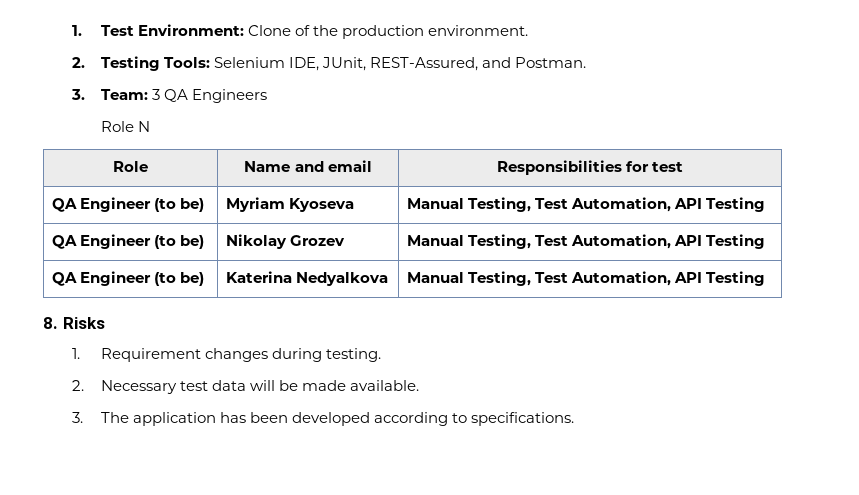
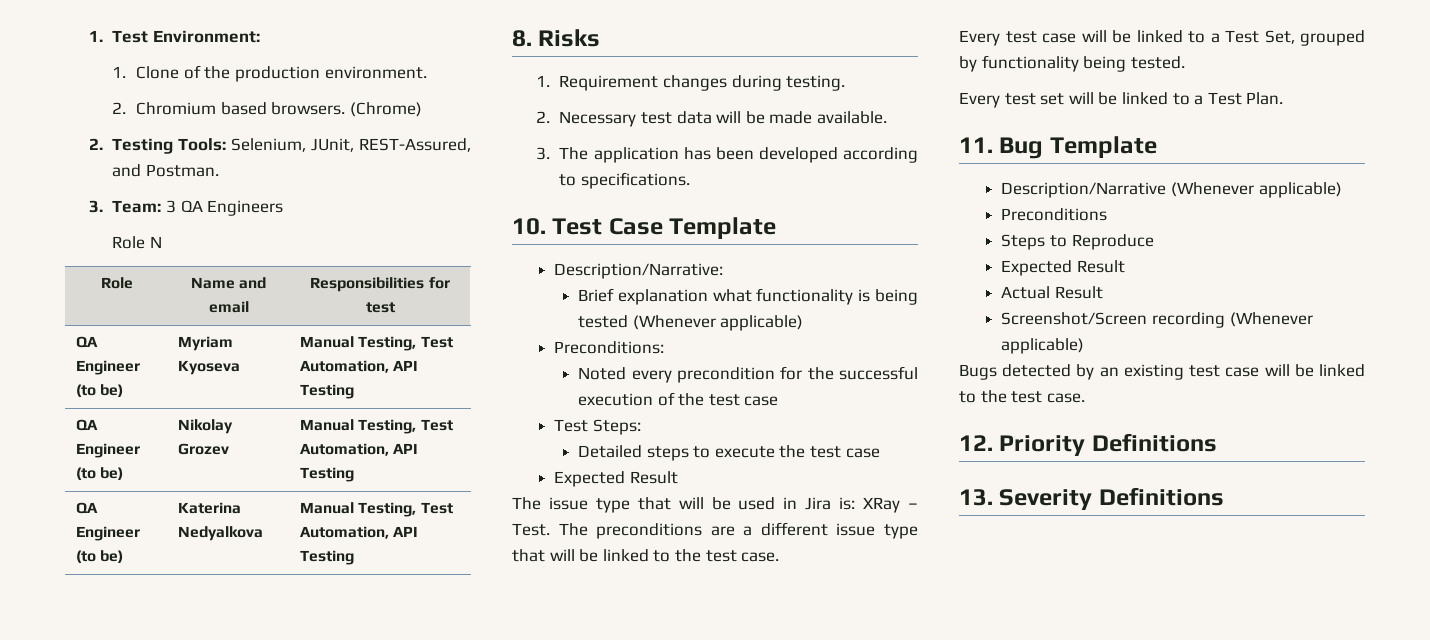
- 1. Test Environment: Clone of the production environment.
+ 1. Test Environment:
+ 1. Clone of the production environment.
+ 2. Chromium based browsers. (Chrome)
- 2. Testing Tools: Selenium IDE, JUnit, REST-Assured, and Postman.
+ 2. Testing Tools: Selenium, JUnit, REST-Assured, and Postman.
+ 10. Test Case Template
+ Description/Narrative:
+ Brief explanation what functionality is being tested (Whenever applicable)
+ Preconditions:
+ Noted every precondition for the successful execution of the test case
+ Test Steps:
+ Detailed steps to execute the test case
+ Expected Result
+ The issue type that will be used in Jira is: XRay – Test. The preconditions are a different issue type that will be linked to the test case.
+ Every test case will be linked to a Test Set, grouped by functionality being tested.
+ Every test set will be linked to a Test Plan.
+ 11. Bug Template
+ Description/Narrative (Whenever applicable)
+ Preconditions
+ Steps to Reproduce
+ Expected Result
+ Actual Result
+ Screenshot/Screen recording (Whenever applicable)
+ Bugs detected by an existing test case will be linked to the test case.
+ 12. Priority Definitions
+ 13. Severity Definitions

